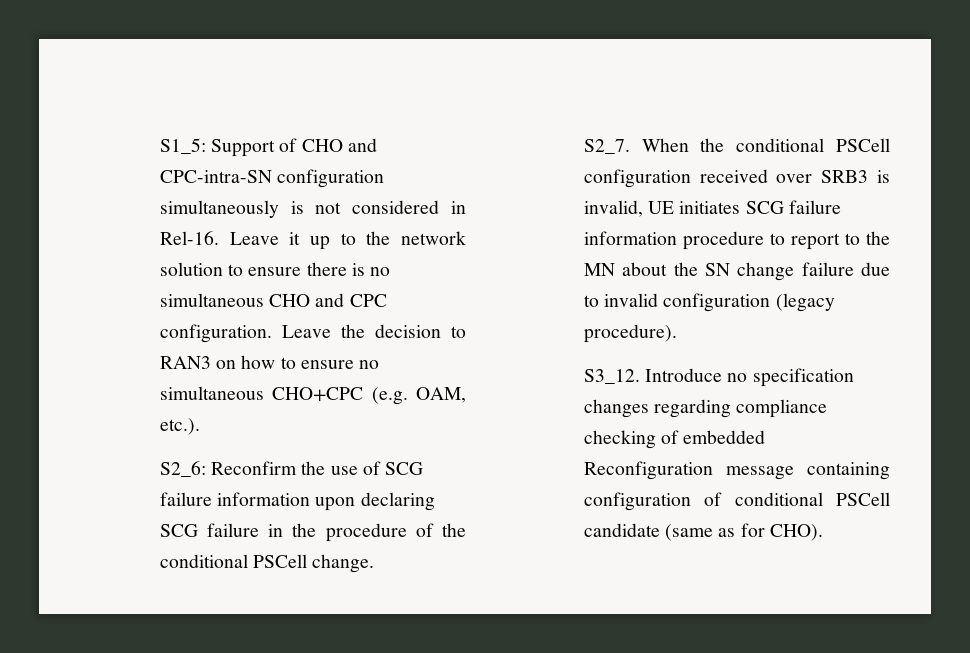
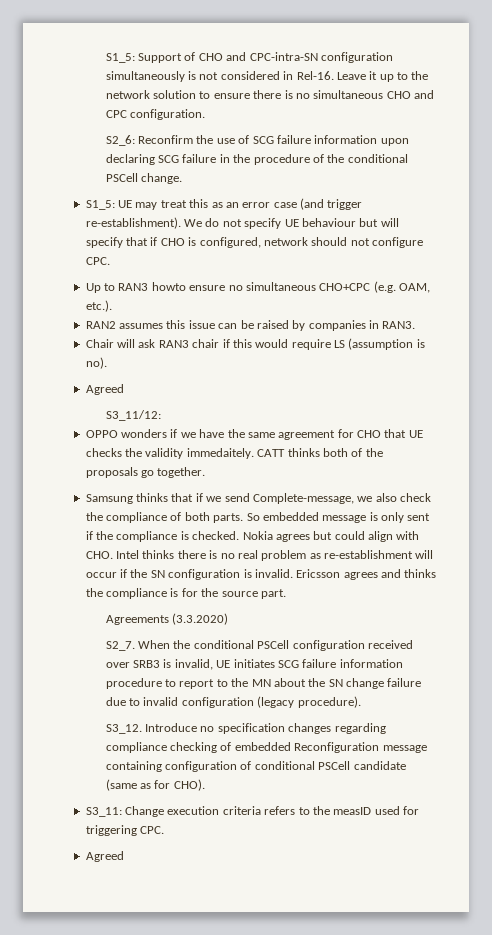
- Leave the decision to RAN3 on how to ensure no simultaneous CHO+CPC (e.g. OAM, etc.).
+ S1_5: UE may treat this as an error case (and trigger re-establishment). We do not specify UE behaviour but will specify that if CHO is configured, network should not configure CPC.
+ Up to RAN3 howto ensure no simultaneous CHO+CPC (e.g. OAM, etc.).
+ RAN2 assumes this issue can be raised by companies in RAN3.
+ Chair will ask RAN3 chair if this would require LS (assumption is no).
+ Agreed
+ S3_11/12:
+ OPPO wonders if we have the same agreement for CHO that UE checks the validity immedaitely. CATT thinks both of the proposals go together.
+ Samsung thinks that if we send Complete-message, we also check the compliance of both parts. So embedded message is only sent if the compliance is checked. Nokia agrees but could align with CHO. Intel thinks there is no real problem as re-establishment will occur if the SN configuration is invalid. Ericsson agrees and thinks the compliance is for the source part.
+ Agreements (3.3.2020)
+ S3_11: Change execution criteria refers to the measID used for triggering CPC.
+ Agreed

